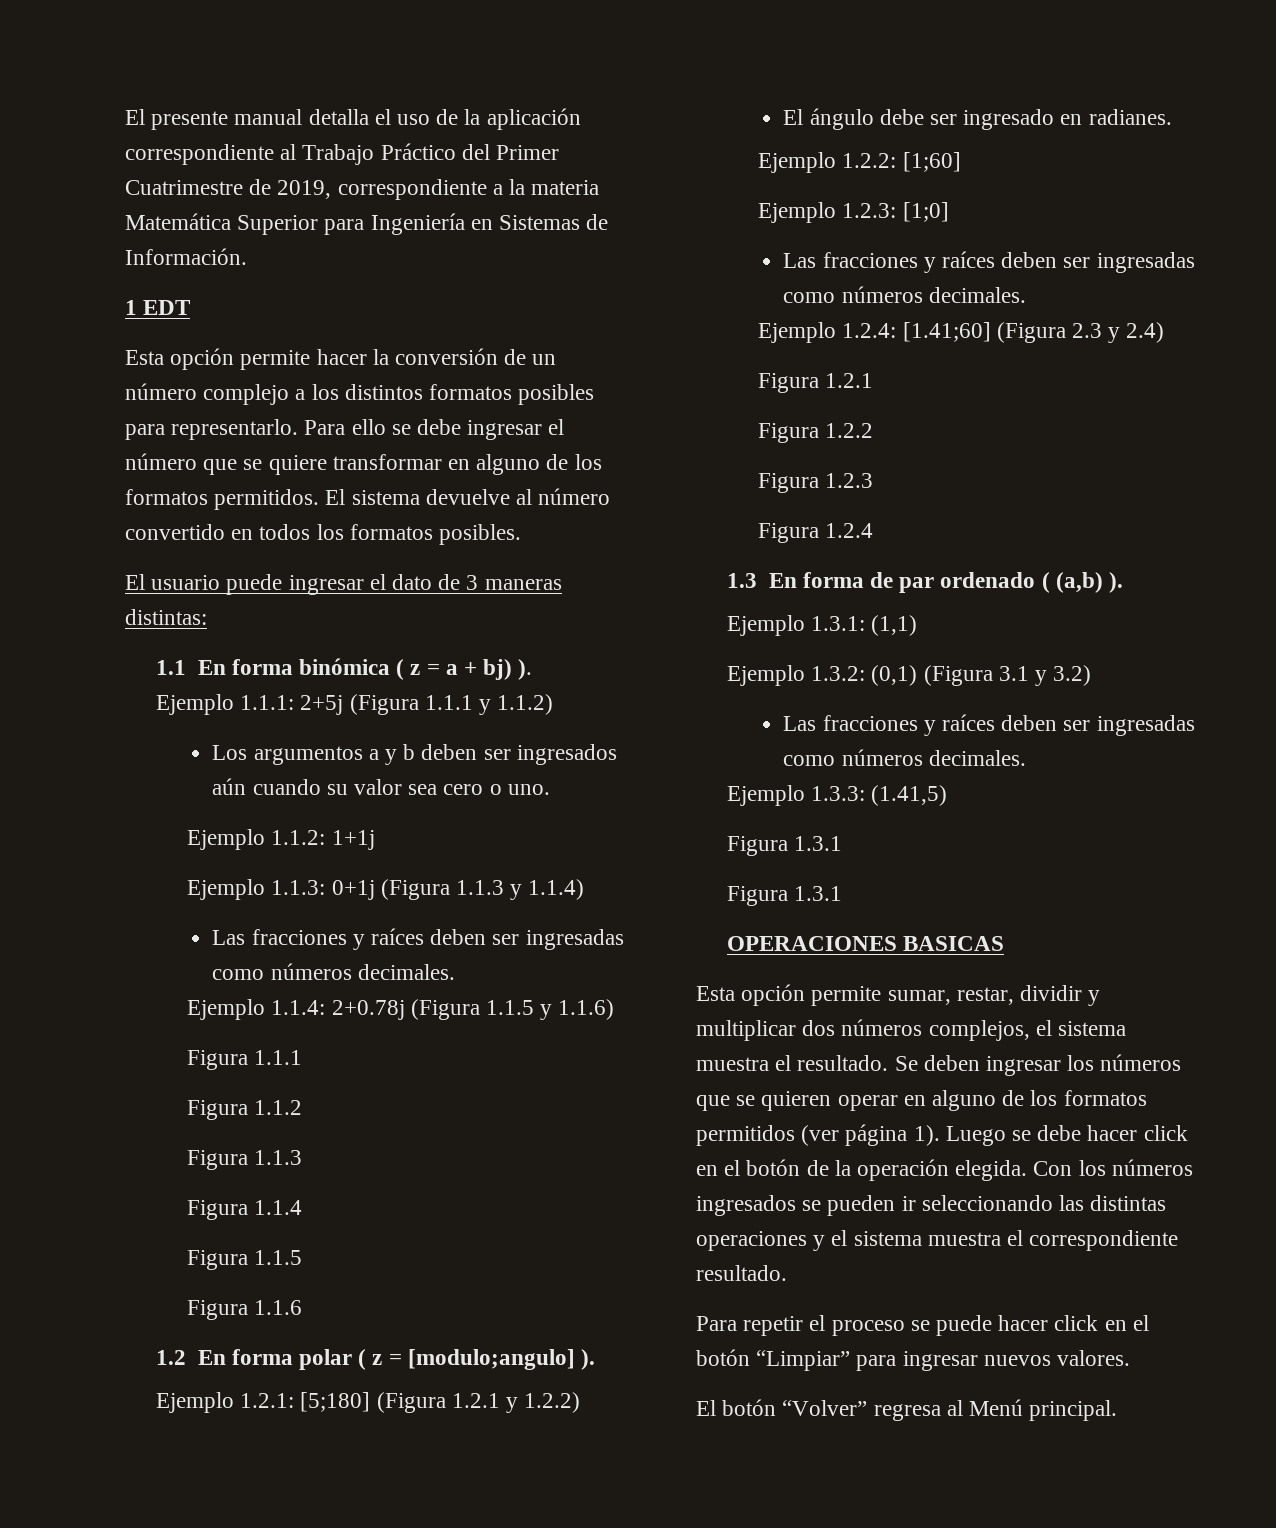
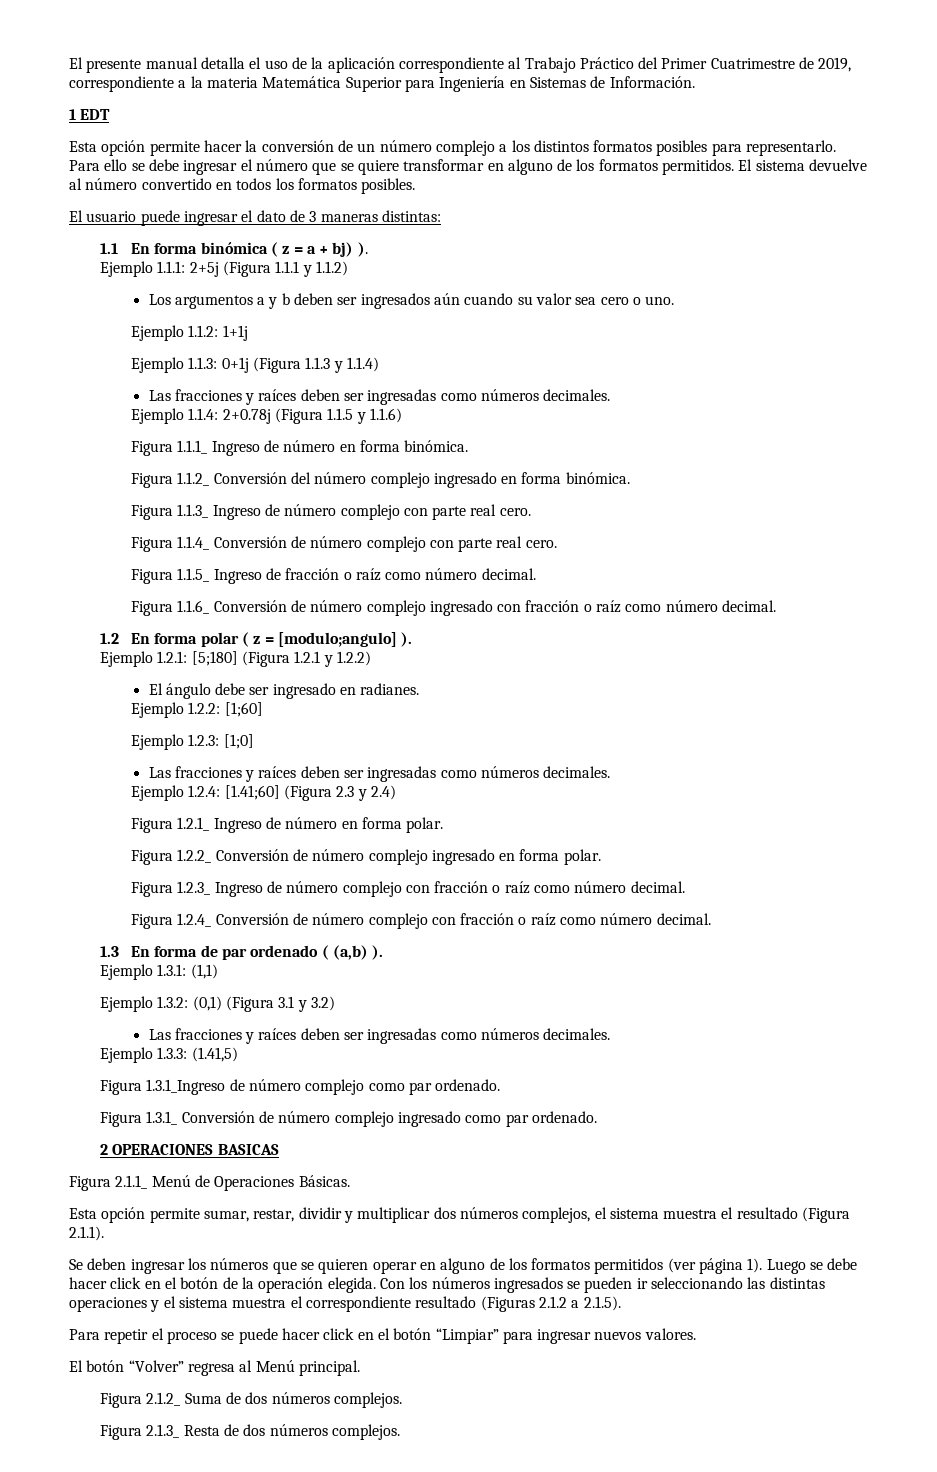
- Figura 1.1.1
- Figura 1.1.2
- Figura 1.1.3
- Figura 1.1.4
- Figura 1.1.5
- Figura 1.1.6
+ Figura 1.1.1_ Ingreso de número en forma binómica.
+ Figura 1.1.2_ Conversión del número complejo ingresado en forma binómica.
+ Figura 1.1.3_ Ingreso de número complejo con parte real cero.
+ Figura 1.1.4_ Conversión de número complejo con parte real cero.
+ Figura 1.1.5_ Ingreso de fracción o raíz como número decimal.
+ Figura 1.1.6_ Conversión de número complejo ingresado con fracción o raíz como número decimal.
- Figura 1.2.1
- Figura 1.2.2
- Figura 1.2.3
- Figura 1.2.4
+ Figura 1.2.1_ Ingreso de número en forma polar.
+ Figura 1.2.2_ Conversión de número complejo ingresado en forma polar.
+ Figura 1.2.3_ Ingreso de número complejo con fracción o raíz como número decimal.
+ Figura 1.2.4_ Conversión de número complejo con fracción o raíz como número decimal.
  Ejemplo 1.3.3: (1.41,5)
- Figura 1.3.1
- Figura 1.3.1
- OPERACIONES BASICAS
+ Figura 1.3.1_Ingreso de número complejo como par ordenado.
+ Figura 1.3.1_ Conversión de número complejo ingresado como par ordenado.
+ 2 OPERACIONES BASICAS
+ Figura 2.1.1_ Menú de Operaciones Básicas.
- Esta opción permite sumar, restar, dividir y multiplicar dos números complejos, el sistema muestra el resultado. Se deben ingresar los números que se quieren operar en alguno de los formatos permitidos (ver página 1).
+ Esta opción permite sumar, restar, dividir y multiplicar dos números complejos, el sistema muestra el resultado (Figura 2.1.1).
+ Se deben ingresar los números que se quieren operar en alguno de los formatos permitidos (ver página 1).
- Con los números ingresados se pueden ir seleccionando las distintas operaciones y el sistema muestra el correspondiente resultado.
+ Con los números ingresados se pueden ir seleccionando las distintas operaciones y el sistema muestra el correspondiente resultado (Figuras 2.1.2 a 2.1.5).
+ Figura 2.1.2_ Suma de dos números complejos.
+ Figura 2.1.3_ Resta de dos números complejos.

